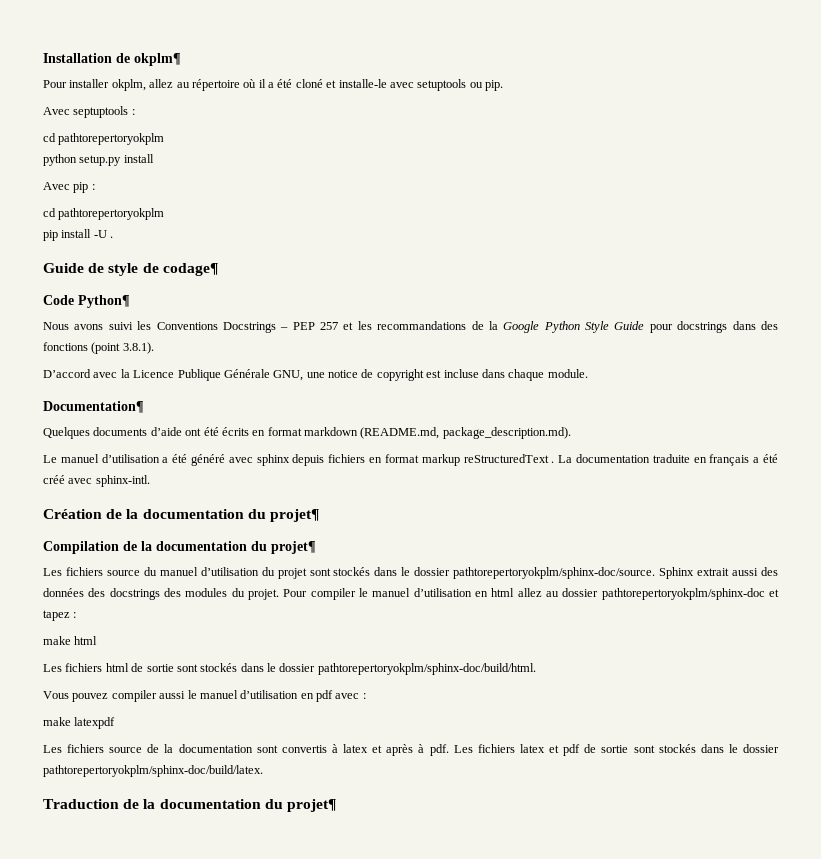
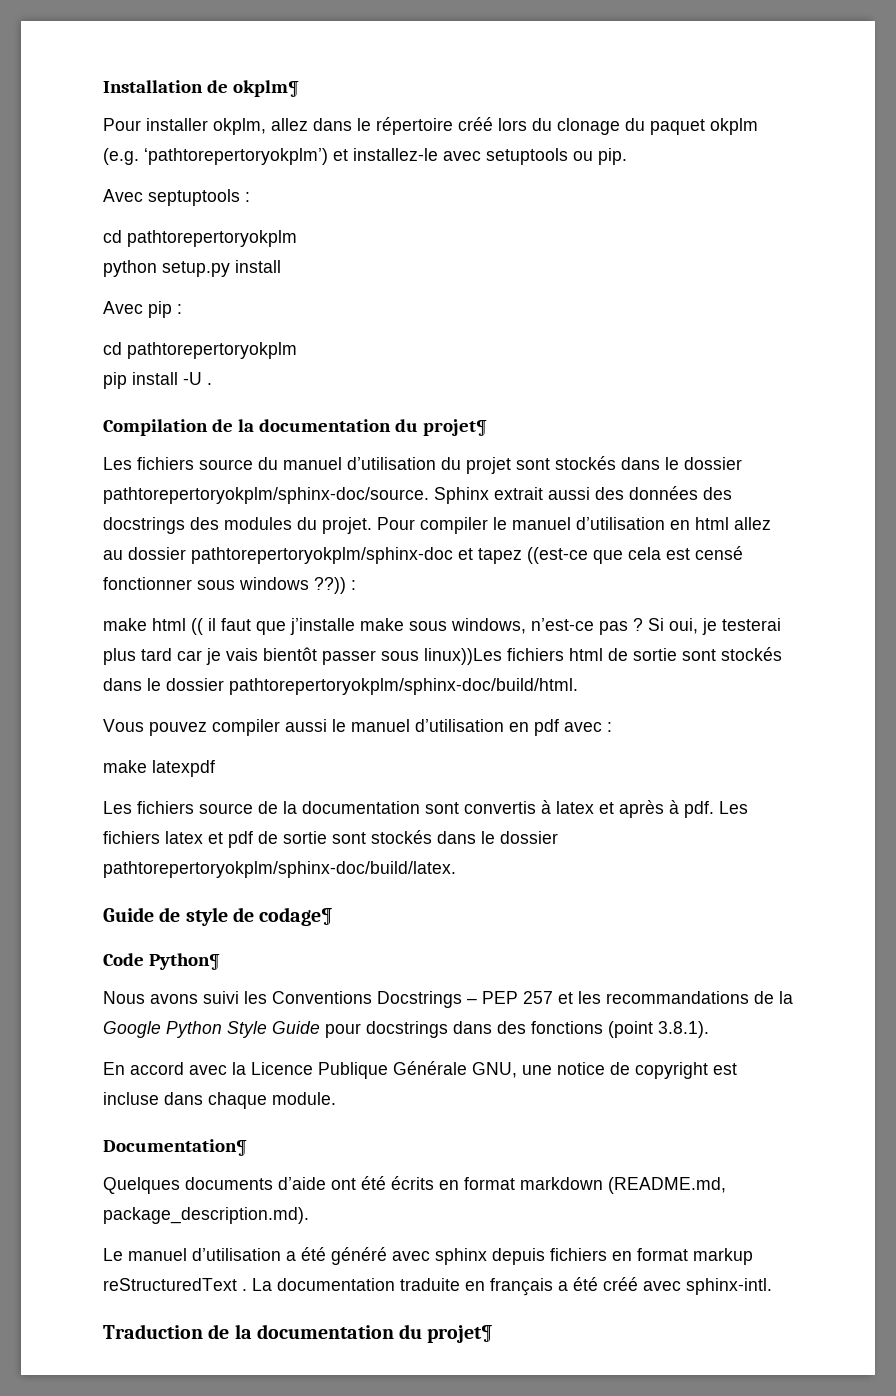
- Pour installer okplm, allez au répertoire où il a été cloné et installe-le avec setuptools ou pip.
+ Pour installer okplm, allez dans le répertoire créé lors du clonage du paquet okplm (e.g. ‘pathtorepertoryokplm’) et installez-le avec setuptools ou pip.
+ Compilation de la documentation du projet¶
+ Les fichiers source du manuel d’utilisation du projet sont stockés dans le dossier pathtorepertoryokplm/sphinx-doc/source. Sphinx extrait aussi des données des docstrings des modules du projet. Pour compiler le manuel d’utilisation en html allez au dossier pathtorepertoryokplm/sphinx-doc et tapez ((est-ce que cela est censé fonctionner sous windows ??)) :
+ make html (( il faut que j’installe make sous windows, n’est-ce pas ? Si oui, je testerai plus tard car je vais bientôt passer sous linux))Les fichiers html de sortie sont stockés dans le dossier pathtorepertoryokplm/sphinx-doc/build/html.
+ Vous pouvez compiler aussi le manuel d’utilisation en pdf avec :
+ make latexpdf
+ Les fichiers source de la documentation sont convertis à latex et après à pdf. Les fichiers latex et pdf de sortie sont stockés dans le dossier pathtorepertoryokplm/sphinx-doc/build/latex.
- D’accord avec la Licence Publique Générale GNU, une notice de copyright est incluse dans chaque module.
+ En accord avec la Licence Publique Générale GNU, une notice de copyright est incluse dans chaque module.
- Création de la documentation du projet¶
- Compilation de la documentation du projet¶
- Les fichiers source du manuel d’utilisation du projet sont stockés dans le dossier pathtorepertoryokplm/sphinx-doc/source. Sphinx extrait aussi des données des docstrings des modules du projet. Pour compiler le manuel d’utilisation en html allez au dossier pathtorepertoryokplm/sphinx-doc et tapez :
- make html
- Les fichiers html de sortie sont stockés dans le dossier pathtorepertoryokplm/sphinx-doc/build/html.
- Vous pouvez compiler aussi le manuel d’utilisation en pdf avec :
- make latexpdf
- Les fichiers source de la documentation sont convertis à latex et après à pdf. Les fichiers latex et pdf de sortie sont stockés dans le dossier pathtorepertoryokplm/sphinx-doc/build/latex.

